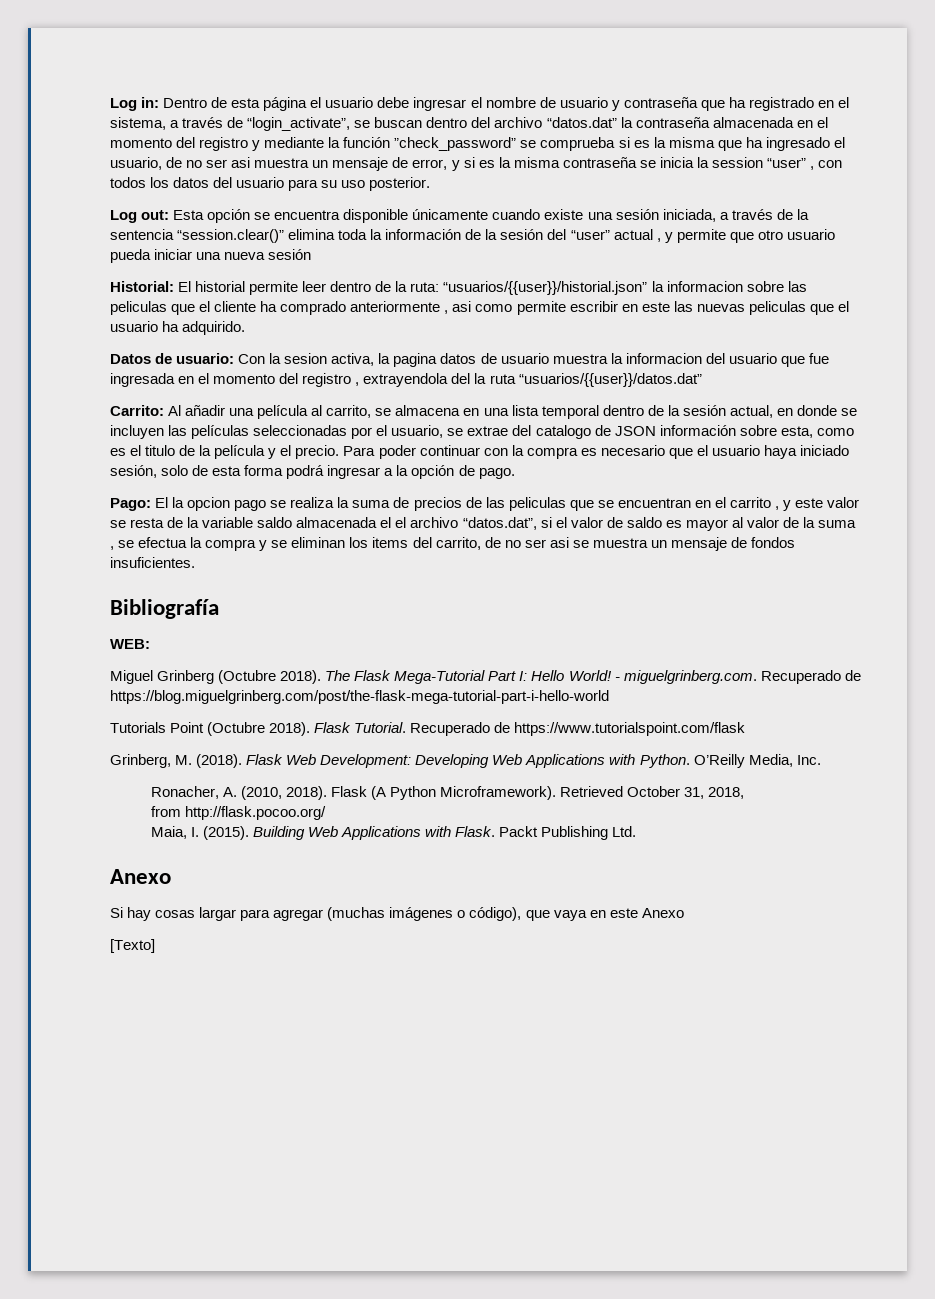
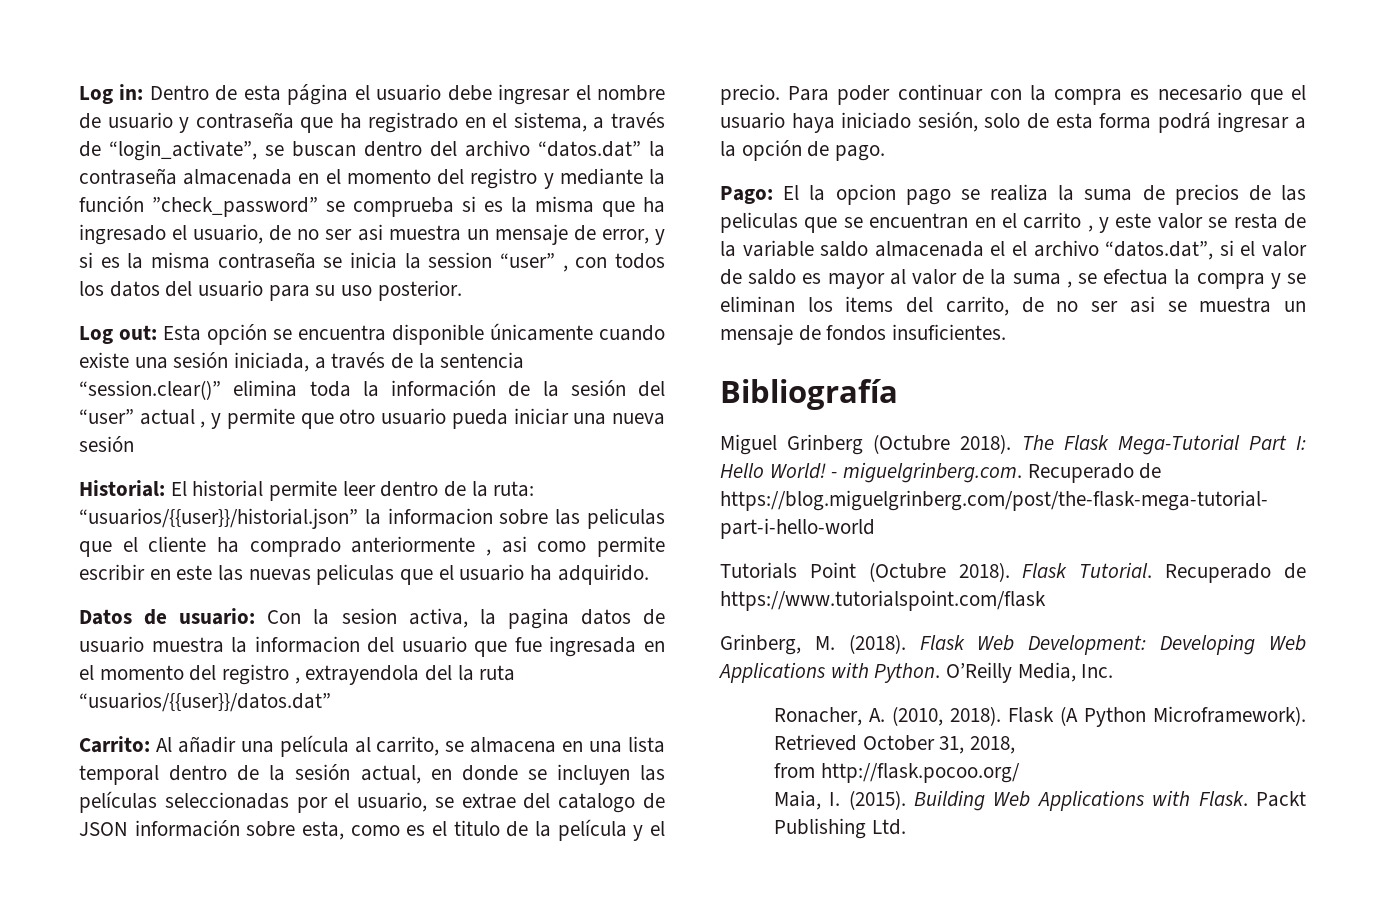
- WEB:
  Packt Publishing Ltd.
- Anexo
- Si hay cosas largar para agregar (muchas imágenes o código), que vaya en este Anexo
- [Texto]

